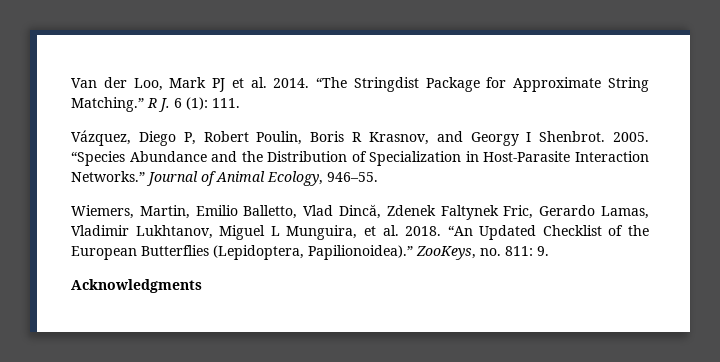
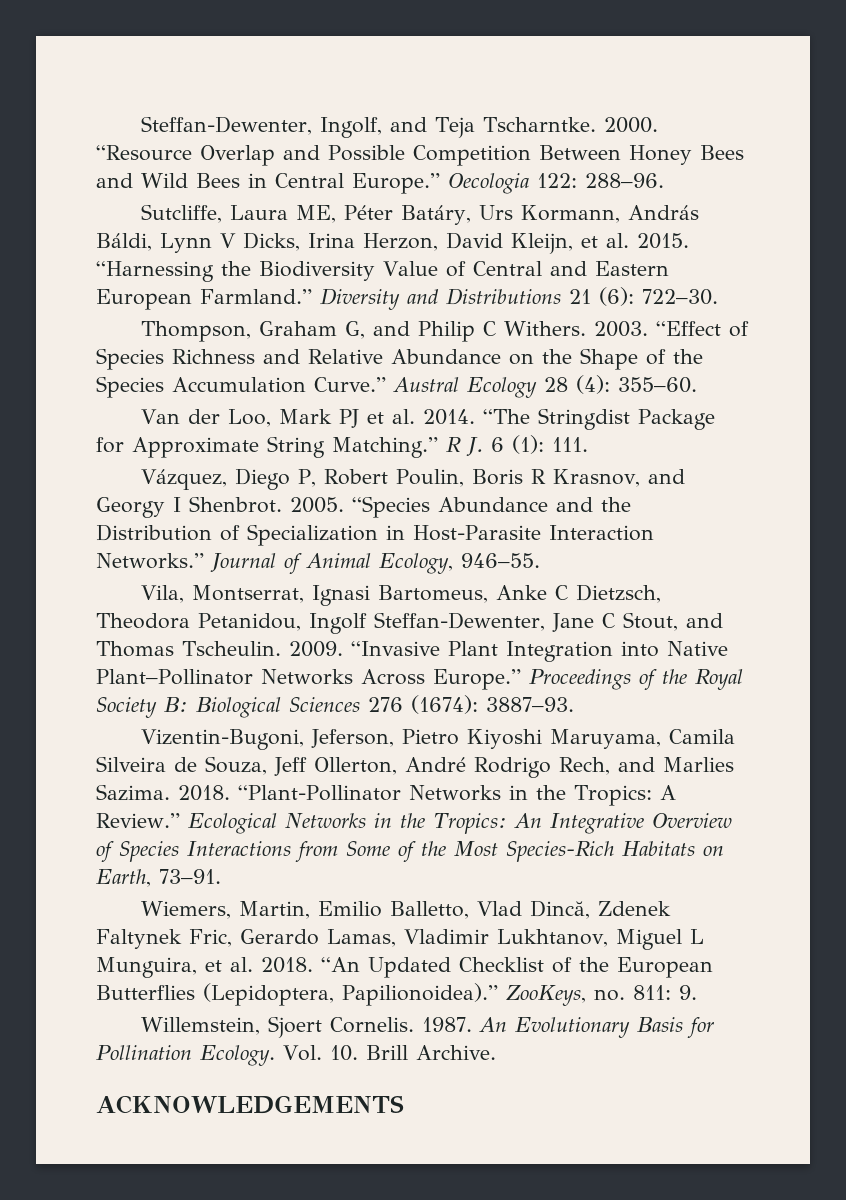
+ Steffan-Dewenter, Ingolf, and Teja Tscharntke. 2000. “Resource Overlap and Possible Competition Between Honey Bees and Wild Bees in Central Europe.” Oecologia 122: 288–96.
+ Sutcliffe, Laura ME, Péter Batáry, Urs Kormann, András Báldi, Lynn V Dicks, Irina Herzon, David Kleijn, et al. 2015. “Harnessing the Biodiversity Value of Central and Eastern European Farmland.” Diversity and Distributions 21 (6): 722–30.
+ Thompson, Graham G, and Philip C Withers. 2003. “Effect of Species Richness and Relative Abundance on the Shape of the Species Accumulation Curve.” Austral Ecology 28 (4): 355–60.
+ Vila, Montserrat, Ignasi Bartomeus, Anke C Dietzsch, Theodora Petanidou, Ingolf Steffan-Dewenter, Jane C Stout, and Thomas Tscheulin. 2009. “Invasive Plant Integration into Native Plant–Pollinator Networks Across Europe.” Proceedings of the Royal Society B: Biological Sciences 276 (1674): 3887–93.
+ Vizentin-Bugoni, Jeferson, Pietro Kiyoshi Maruyama, Camila Silveira de Souza, Jeff Ollerton, André Rodrigo Rech, and Marlies Sazima. 2018. “Plant-Pollinator Networks in the Tropics: A Review.” Ecological Networks in the Tropics: An Integrative Overview of Species Interactions from Some of the Most Species-Rich Habitats on Earth, 73–91.
- Acknowledgments
+ Willemstein, Sjoert Cornelis. 1987. An Evolutionary Basis for Pollination Ecology. Vol. 10. Brill Archive.
+ ACKNOWLEDGEMENTS

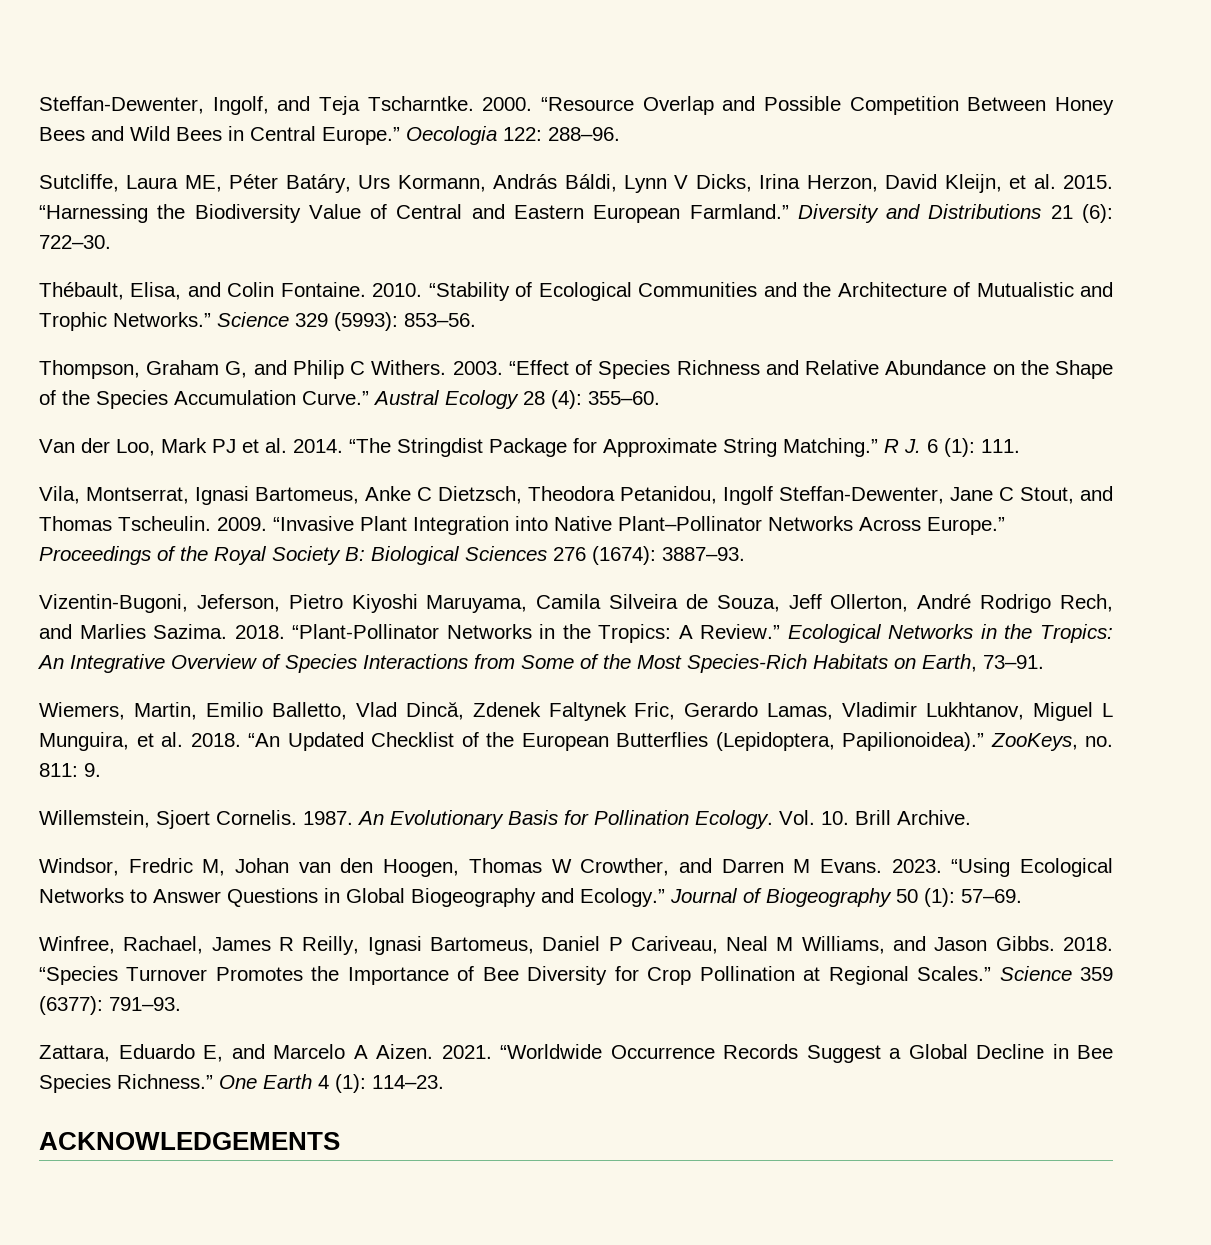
+ Thébault, Elisa, and Colin Fontaine. 2010. “Stability of Ecological Communities and the Architecture of Mutualistic and Trophic Networks.” Science 329 (5993): 853–56.
- Vázquez, Diego P, Robert Poulin, Boris R Krasnov, and Georgy I Shenbrot. 2005. “Species Abundance and the Distribution of Specialization in Host-Parasite Interaction Networks.” Journal of Animal Ecology, 946–55.
+ Windsor, Fredric M, Johan van den Hoogen, Thomas W Crowther, and Darren M Evans. 2023. “Using Ecological Networks to Answer Questions in Global Biogeography and Ecology.” Journal of Biogeography 50 (1): 57–69.
+ Winfree, Rachael, James R Reilly, Ignasi Bartomeus, Daniel P Cariveau, Neal M Williams, and Jason Gibbs. 2018. “Species Turnover Promotes the Importance of Bee Diversity for Crop Pollination at Regional Scales.” Science 359 (6377): 791–93.
+ Zattara, Eduardo E, and Marcelo A Aizen. 2021. “Worldwide Occurrence Records Suggest a Global Decline in Bee Species Richness.” One Earth 4 (1): 114–23.

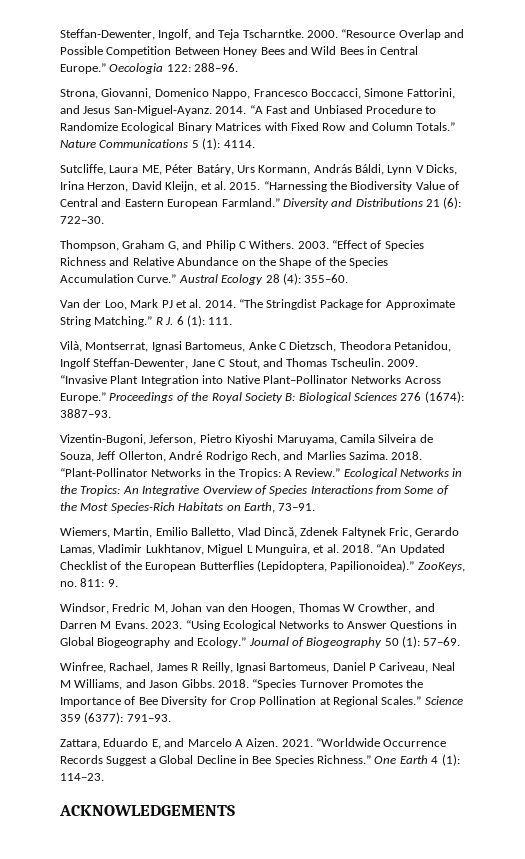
+ Strona, Giovanni, Domenico Nappo, Francesco Boccacci, Simone Fattorini, and Jesus San-Miguel-Ayanz. 2014. “A Fast and Unbiased Procedure to Randomize Ecological Binary Matrices with Fixed Row and Column Totals.” Nature Communications 5 (1): 4114.
- Thébault, Elisa, and Colin Fontaine. 2010. “Stability of Ecological Communities and the Architecture of Mutualistic and Trophic Networks.” Science 329 (5993): 853–56.
- Vila, Montserrat, Ignasi Bartomeus, Anke C Dietzsch, Theodora Petanidou, Ingolf Steffan-Dewenter, Jane C Stout, and Thomas Tscheulin.
+ Vilà, Montserrat, Ignasi Bartomeus, Anke C Dietzsch, Theodora Petanidou, Ingolf Steffan-Dewenter, Jane C Stout, and Thomas Tscheulin.
- Willemstein, Sjoert Cornelis. 1987. An Evolutionary Basis for Pollination Ecology. Vol. 10. Brill Archive.

